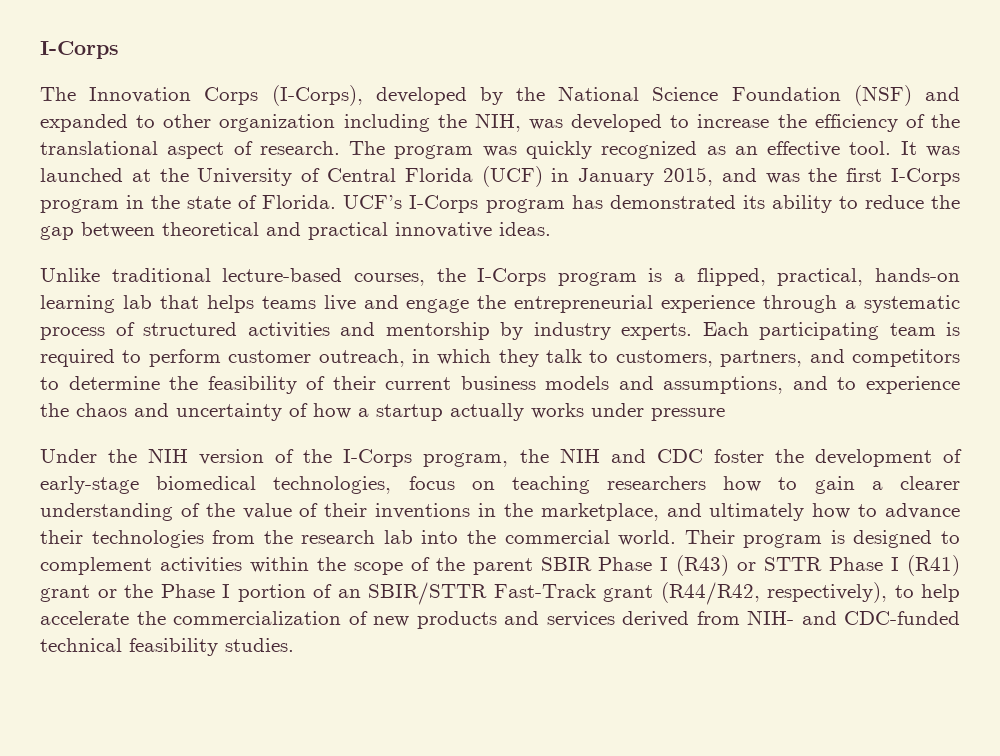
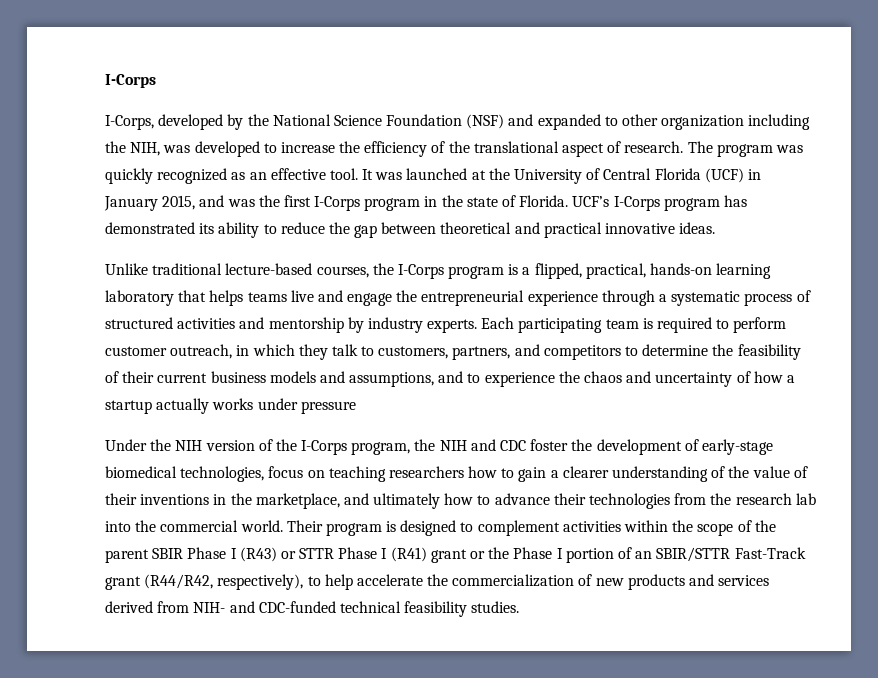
- The Innovation Corps (I-Corps), developed by the National Science Foundation (NSF) and expanded to other organization including the NIH, was developed to increase the efficiency of the translational aspect of research.
+ I-Corps, developed by the National Science Foundation (NSF) and expanded to other organization including the NIH, was developed to increase the efficiency of the translational aspect of research.
- Unlike traditional lecture-based courses, the I-Corps program is a flipped, practical, hands-on learning lab that helps teams live and engage the entrepreneurial experience through a systematic process of structured activities and mentorship by industry experts.
+ Unlike traditional lecture-based courses, the I-Corps program is a flipped, practical, hands-on learning laboratory that helps teams live and engage the entrepreneurial experience through a systematic process of structured activities and mentorship by industry experts.

